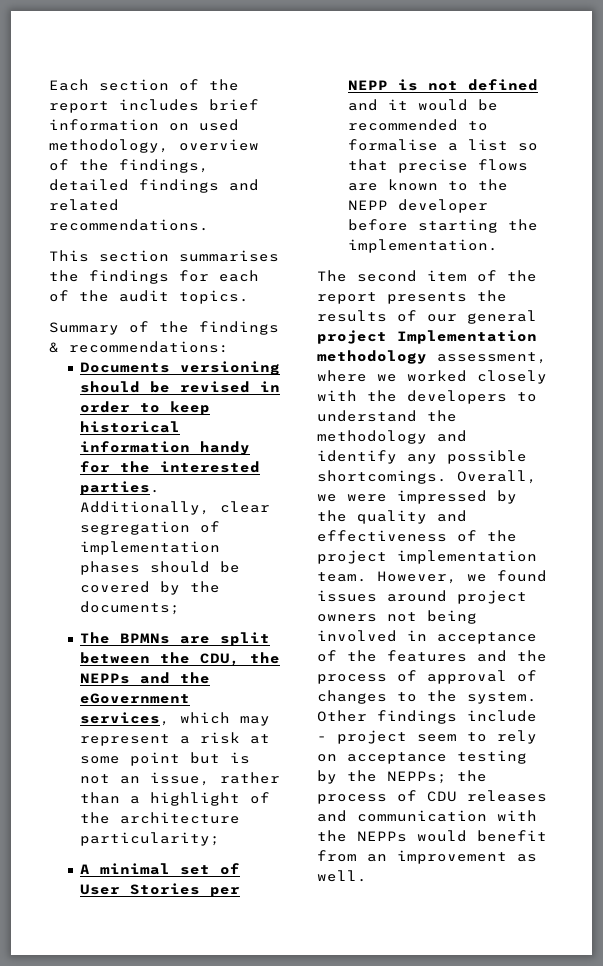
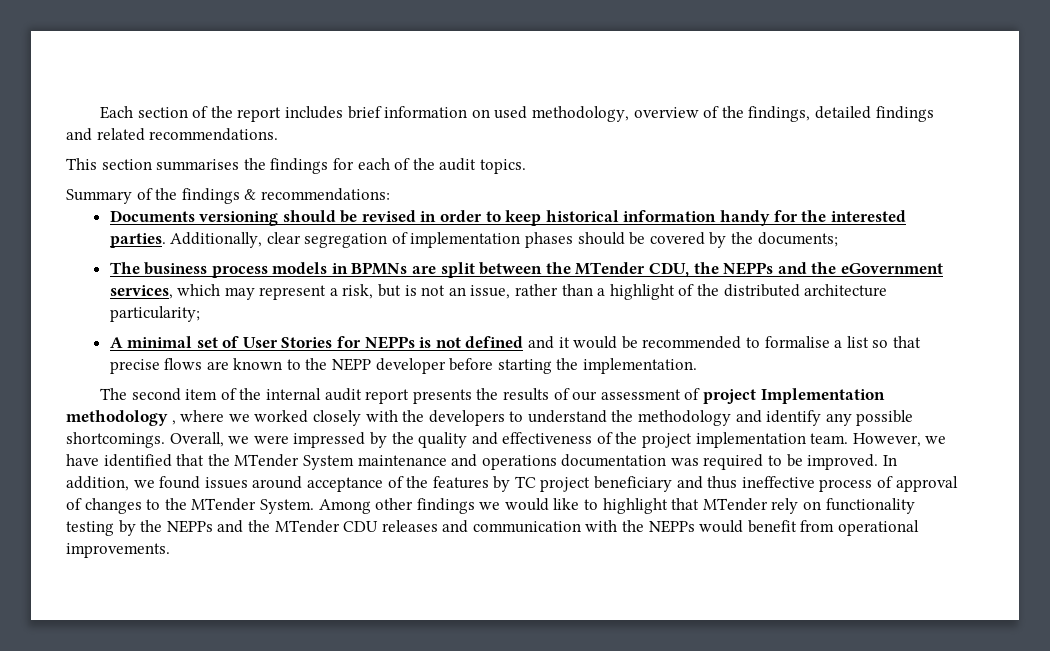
- The BPMNs are split between the CDU, the NEPPs and the eGovernment services, which may represent a risk at some point but is not an issue, rather than a highlight of the architecture particularity;
+ The business process models in BPMNs are split between the MTender CDU, the NEPPs and the eGovernment services, which may represent a risk, but is not an issue, rather than a highlight of the distributed architecture particularity;
- A minimal set of User Stories per NEPP is not defined and it would be recommended to formalise a list so that precise flows are known to the NEPP developer before starting the implementation.
+ A minimal set of User Stories for NEPPs is not defined and it would be recommended to formalise a list so that precise flows are known to the NEPP developer before starting the implementation.
- The second item of the report presents the results of our general project Implementation methodology assessment, where we worked closely with the developers to understand the methodology and identify any possible shortcomings.
+ The second item of the internal audit report presents the results of our assessment of project Implementation methodology , where we worked closely with the developers to understand the methodology and identify any possible shortcomings.
- However, we found issues around project owners not being involved in acceptance of the features and the process of approval of changes to the system. Other findings include - project seem to rely on acceptance testing by the NEPPs; the process of CDU releases and communication with the NEPPs would benefit from an improvement as well.
+ However, we have identified that the MTender System maintenance and operations documentation was required to be improved. In addition, we found issues around acceptance of the features by TC project beneficiary and thus ineffective process of approval of changes to the MTender System. Among other findings we would like to highlight that MTender rely on functionality testing by the NEPPs and the MTender CDU releases and communication with the NEPPs would benefit from operational improvements.

